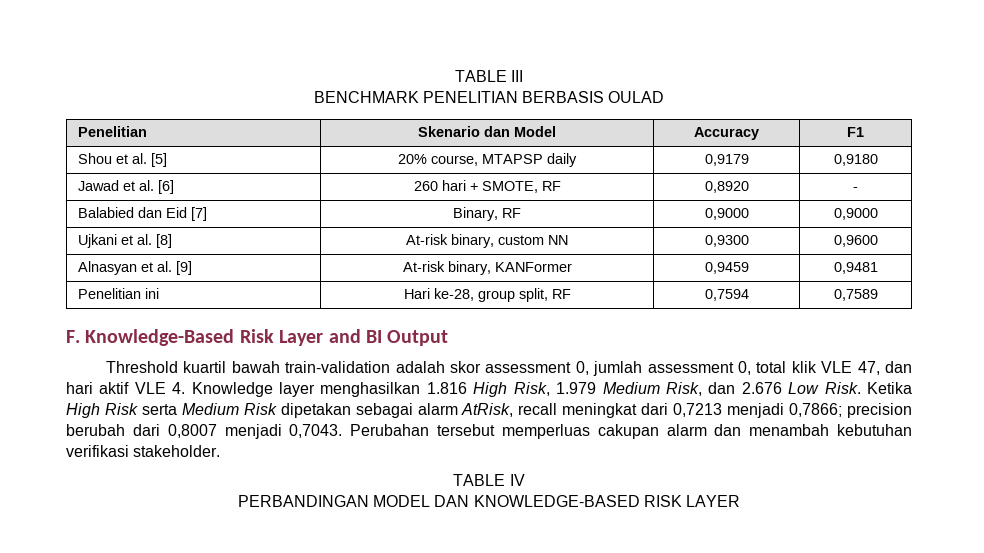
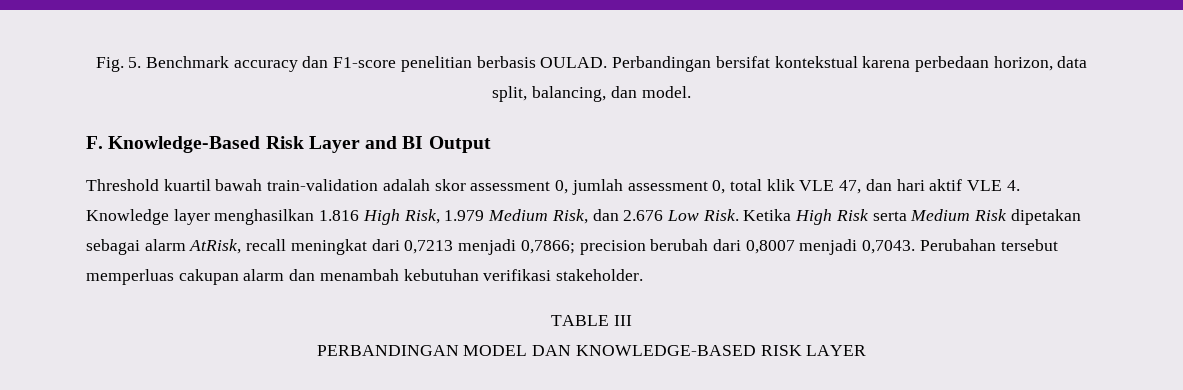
- TABLE III
- BENCHMARK PENELITIAN BERBASIS OULAD
- Penelitian | Skenario dan Model | Accuracy | F1
- Shou et al. [5] | 20% course, MTAPSP daily | 0,9179 | 0,9180
- Jawad et al. [6] | 260 hari + SMOTE, RF | 0,8920 | -
- Balabied dan Eid [7] | Binary, RF | 0,9000 | 0,9000
- Ujkani et al. [8] | At-risk binary, custom NN | 0,9300 | 0,9600
- Alnasyan et al. [9] | At-risk binary, KANFormer | 0,9459 | 0,9481
- Penelitian ini | Hari ke-28, group split, RF | 0,7594 | 0,7589
+ Fig. 5. Benchmark accuracy dan F1-score penelitian berbasis OULAD. Perbandingan bersifat kontekstual karena perbedaan horizon, data split, balancing, dan model.
- TABLE IV
+ TABLE III

